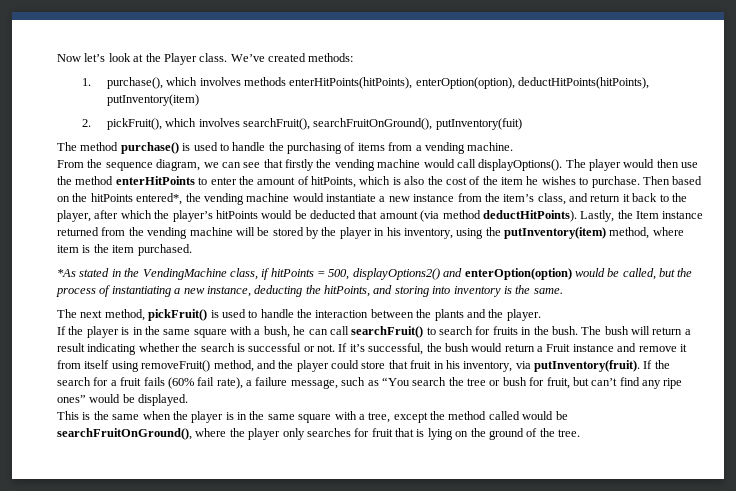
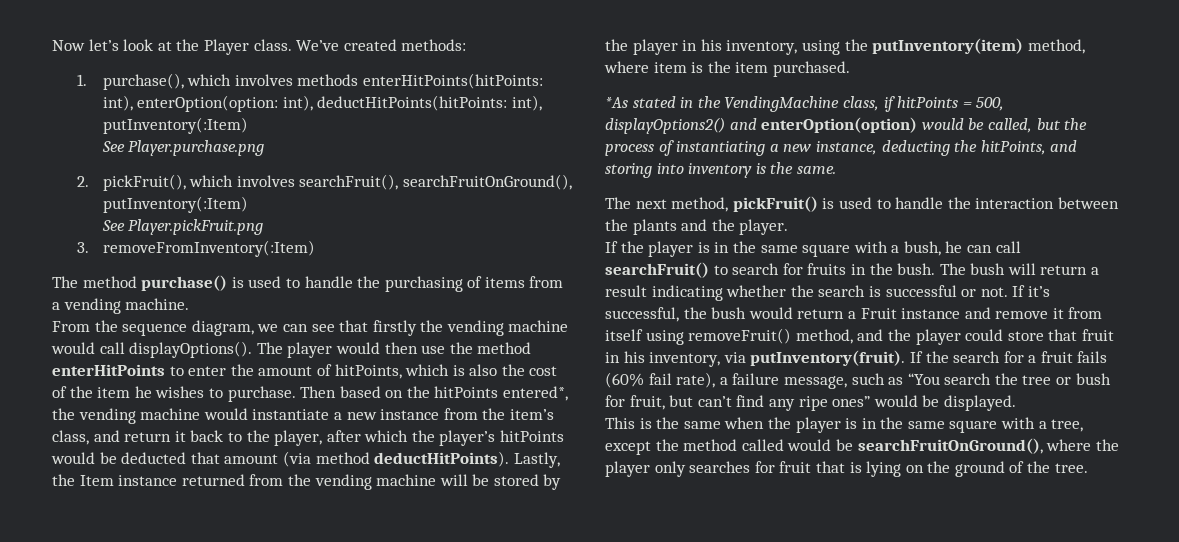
- 1. purchase(), which involves methods enterHitPoints(hitPoints), enterOption(option), deductHitPoints(hitPoints), putInventory(item)
+ 1. purchase(), which involves methods enterHitPoints(hitPoints: int), enterOption(option: int), deductHitPoints(hitPoints: int), putInventory(:Item)
+ See Player.purchase.png
- 2. pickFruit(), which involves searchFruit(), searchFruitOnGround(), putInventory(fuit)
+ 2. pickFruit(), which involves searchFruit(), searchFruitOnGround(), putInventory(:Item)
+ See Player.pickFruit.png
+ 3. removeFromInventory(:Item)

